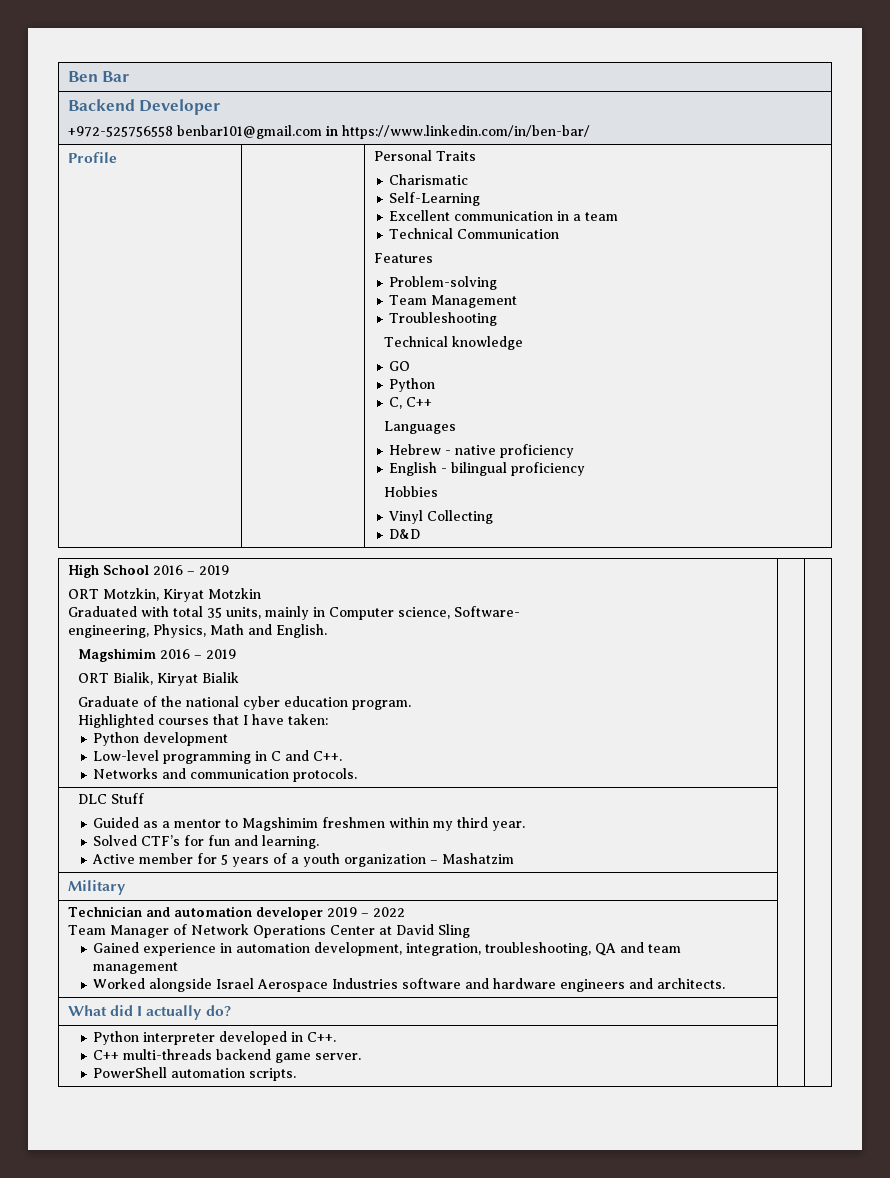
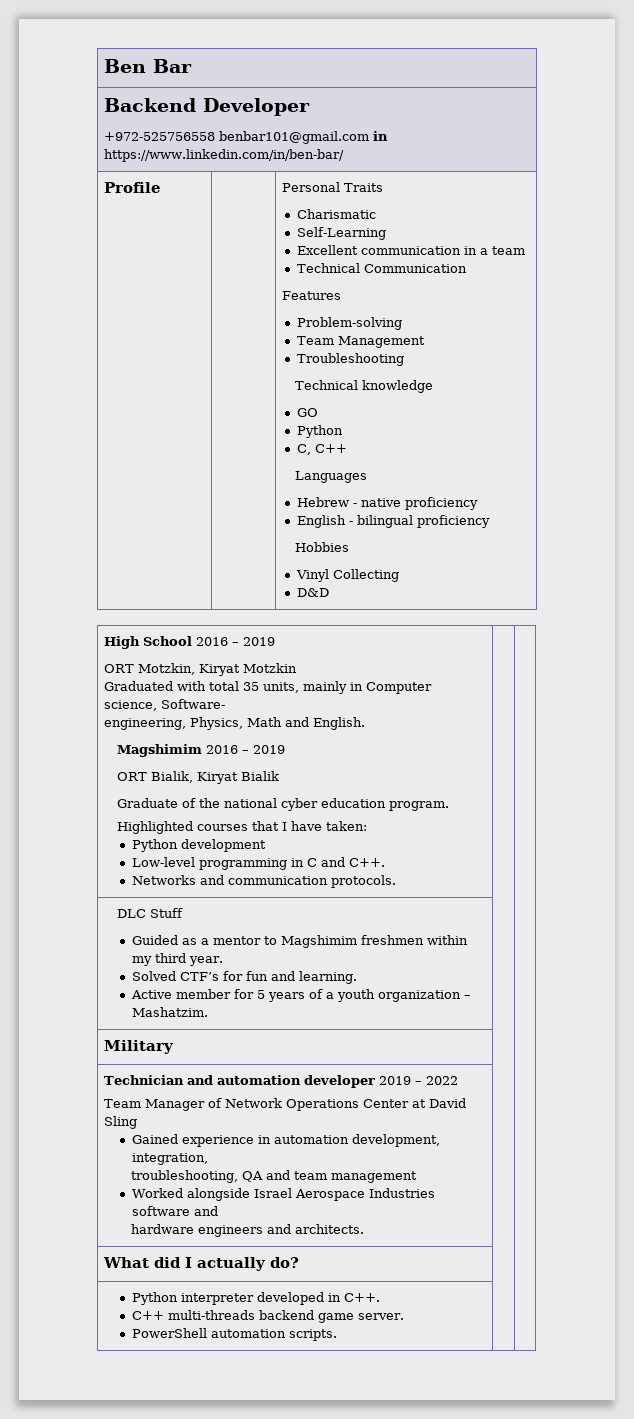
  DLC Stuff
  Guided as a mentor to Magshimim freshmen within my third year.
  Solved CTF’s for fun and learning.
- Active member for 5 years of a youth organization – Mashatzim | |
+ Active member for 5 years of a youth organization – Mashatzim. | |
  Technician and automation developer 2019 – 2022
  Team Manager of Network Operations Center at David Sling
- Gained experience in automation development, integration, troubleshooting, QA and team management
- Worked alongside Israel Aerospace Industries software and hardware engineers and architects. | |
+ Gained experience in automation development, integration,
+ troubleshooting, QA and team management
+ Worked alongside Israel Aerospace Industries software and
+ hardware engineers and architects. | |

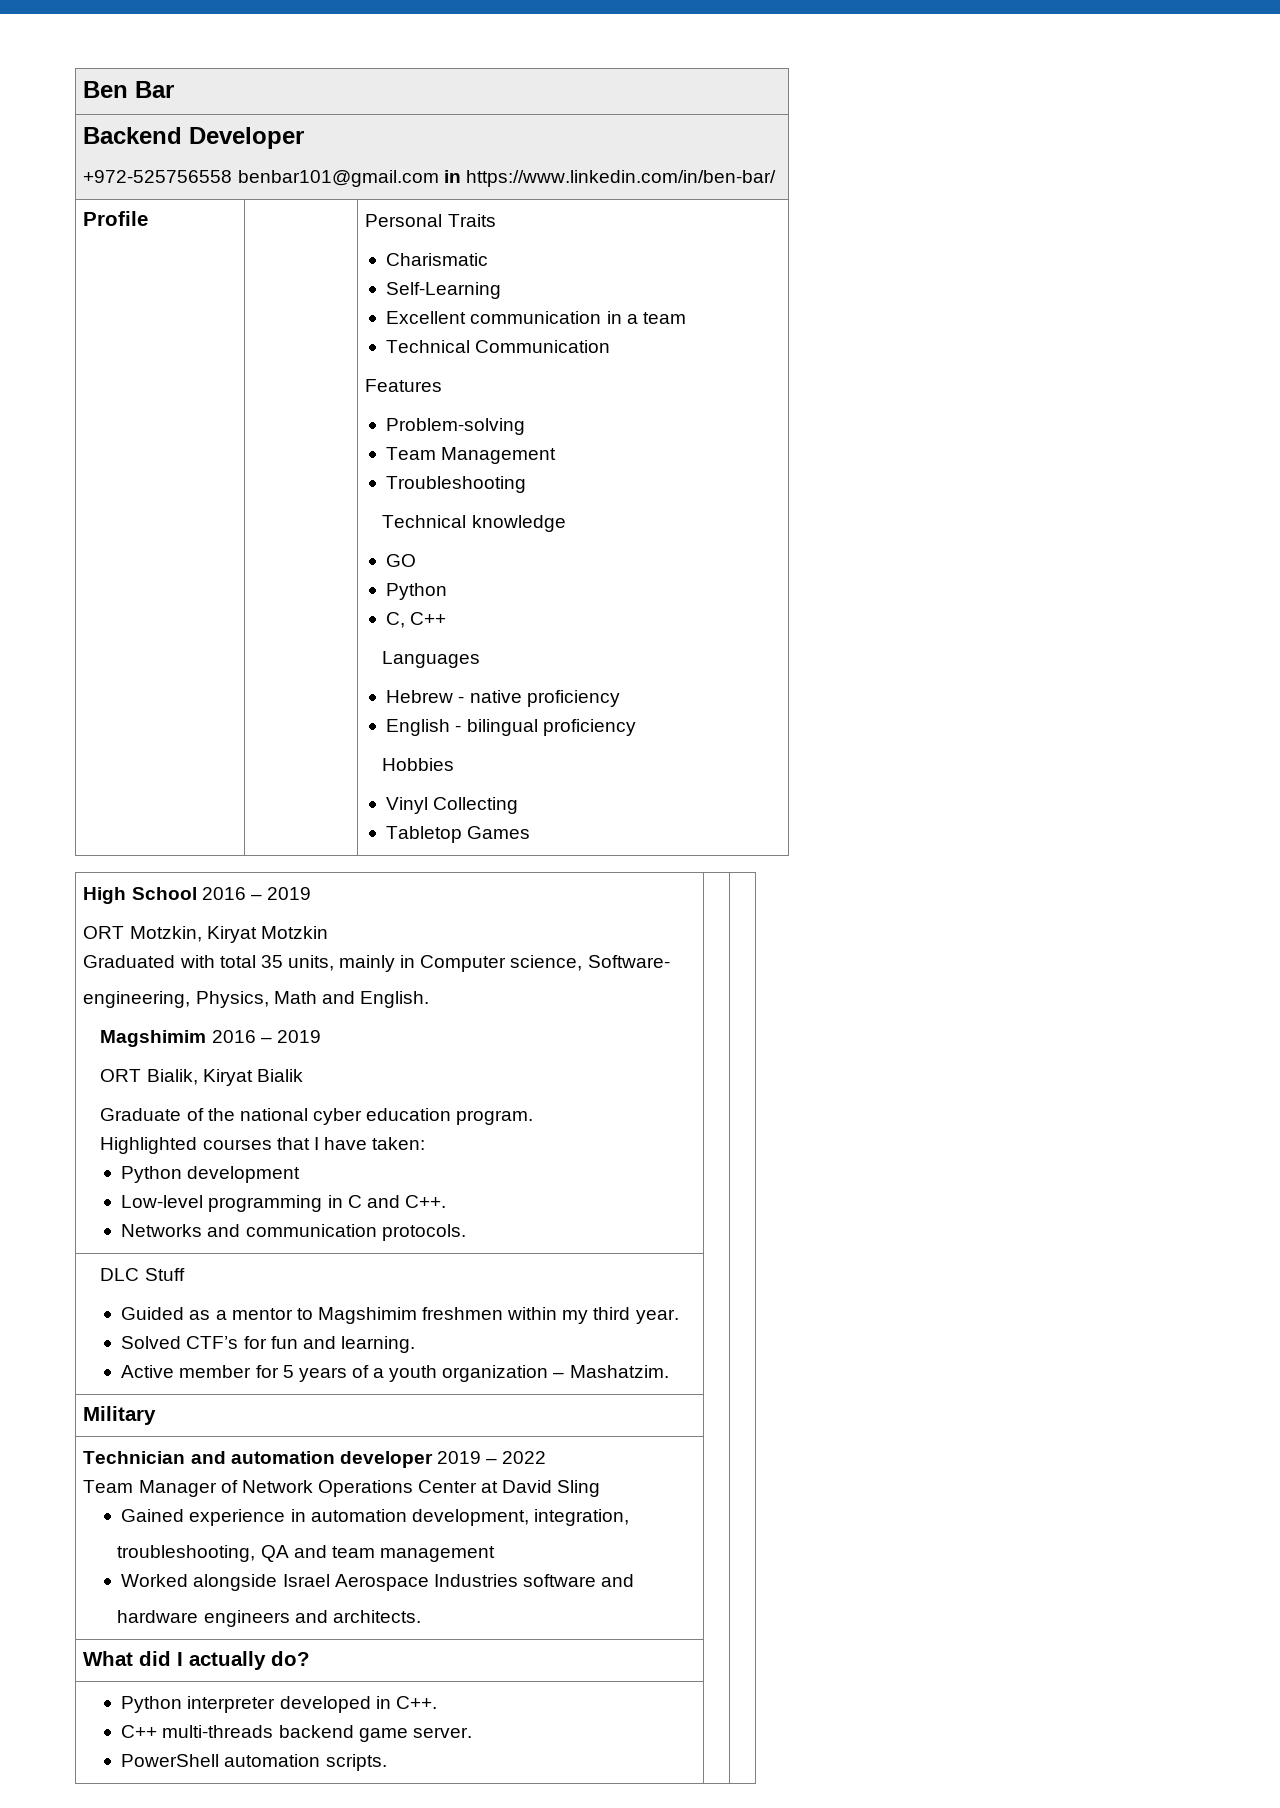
  Profile | | Personal Traits
  Charismatic
  Self-Learning
  Excellent communication in a team
  Technical Communication
  Features
  Problem-solving
  Team Management
  Troubleshooting
  Technical knowledge
  GO
  Python
  C, C++
  Languages
  Hebrew - native proficiency
  English - bilingual proficiency
  Hobbies
  Vinyl Collecting
- D&D
+ Tabletop Games

